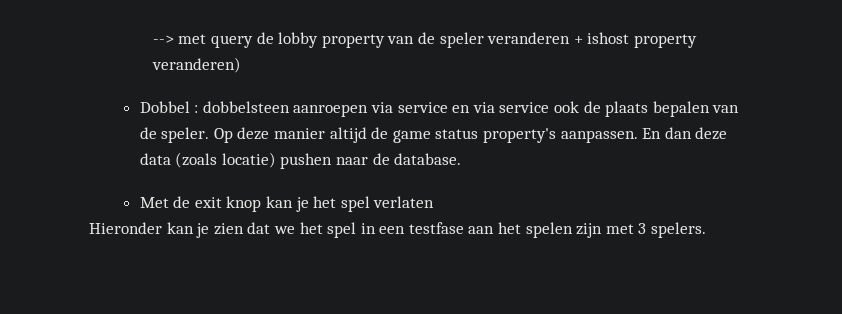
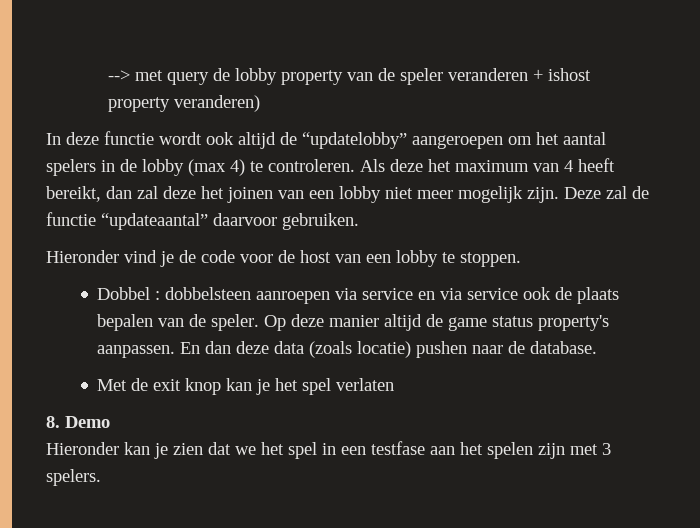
+ In deze functie wordt ook altijd de “updatelobby” aangeroepen om het aantal spelers in de lobby (max 4) te controleren. Als deze het maximum van 4 heeft bereikt, dan zal deze het joinen van een lobby niet meer mogelijk zijn. Deze zal de functie “updateaantal” daarvoor gebruiken.
+ Hieronder vind je de code voor de host van een lobby te stoppen.
+ 8. Demo

